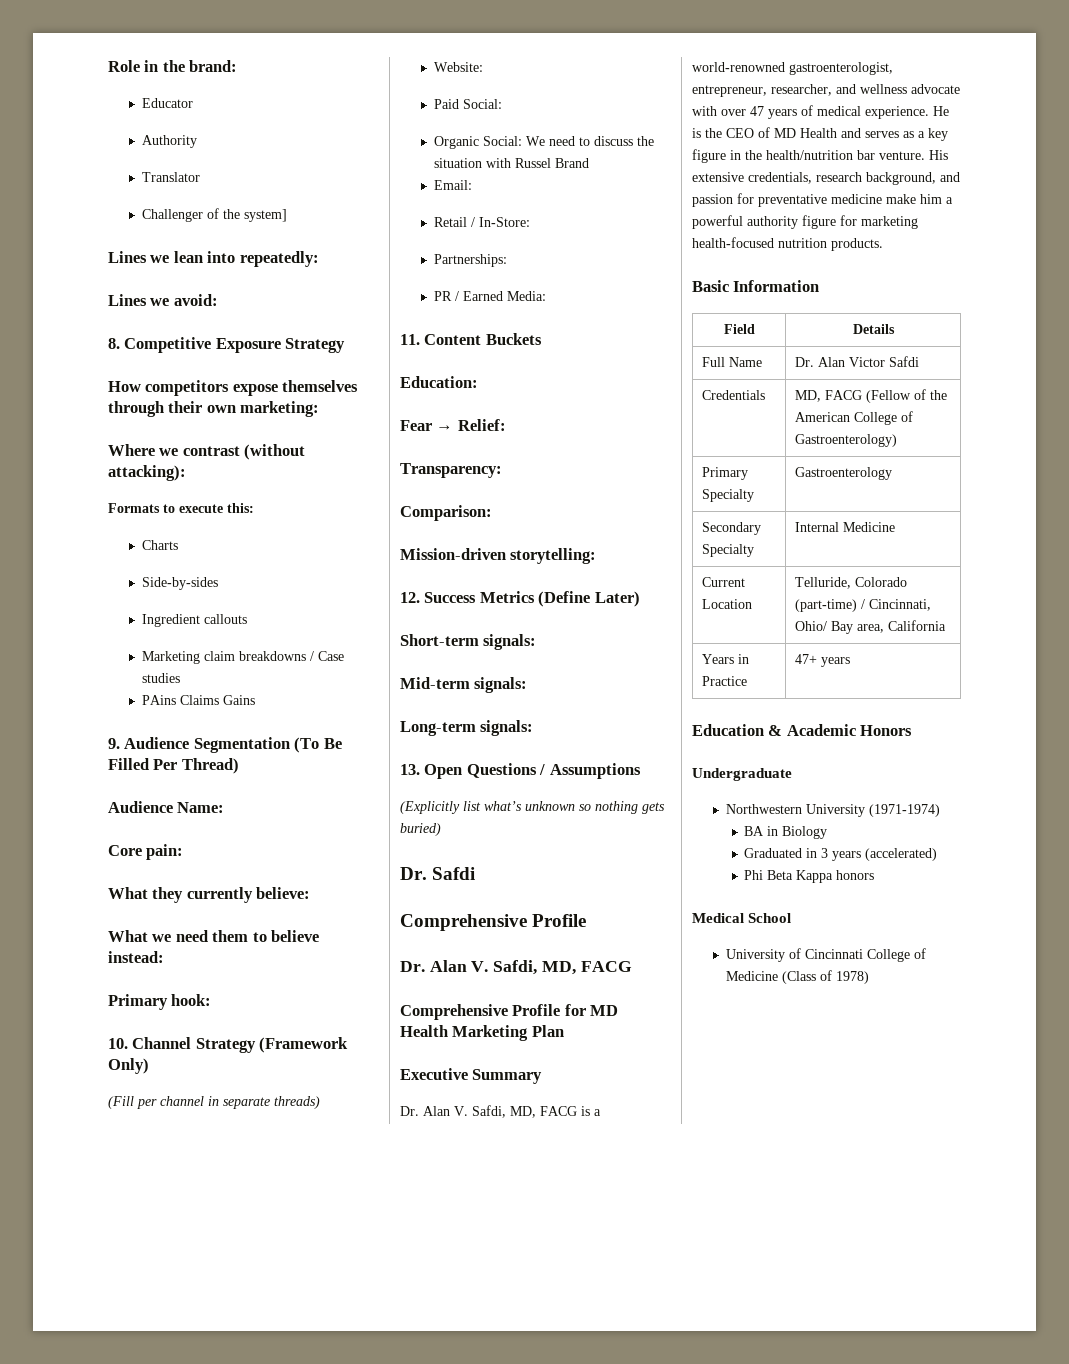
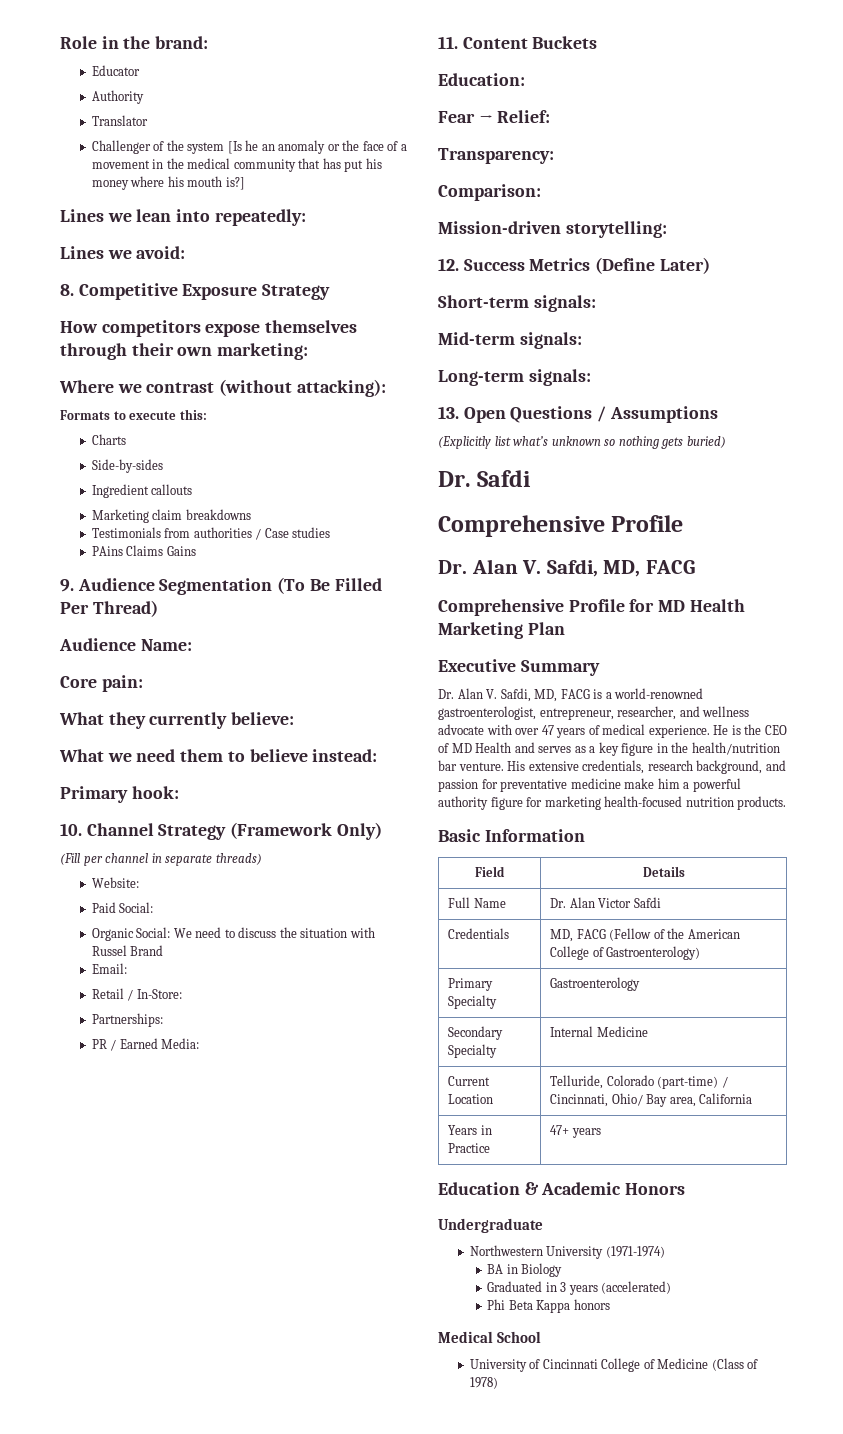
- Challenger of the system]
+ Challenger of the system [Is he an anomaly or the face of a movement in the medical community that has put his money where his mouth is?]
- Marketing claim breakdowns / Case studies
+ Marketing claim breakdowns
+ Testimonials from authorities / Case studies

